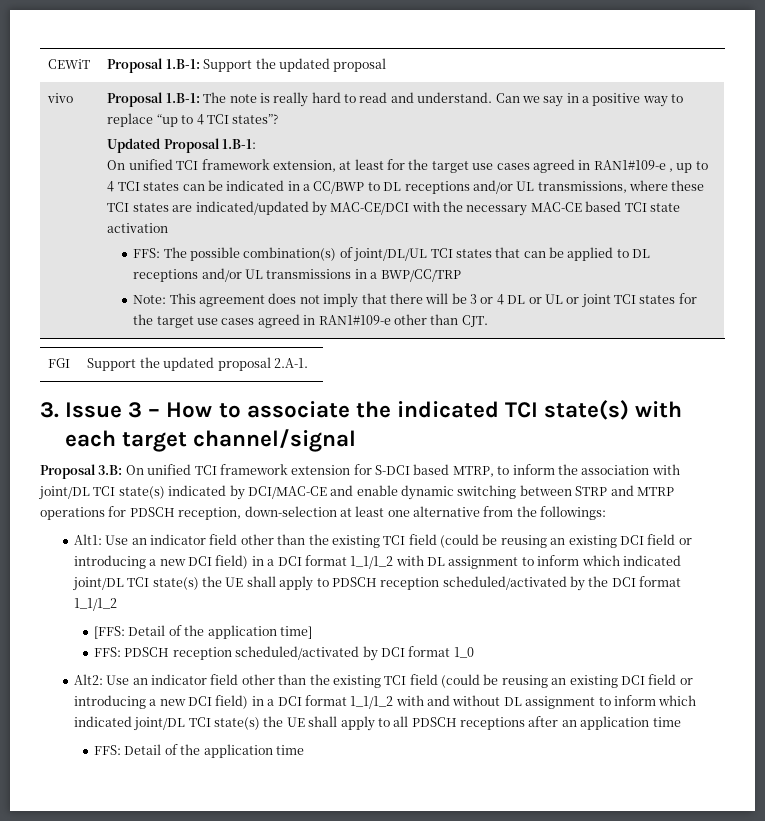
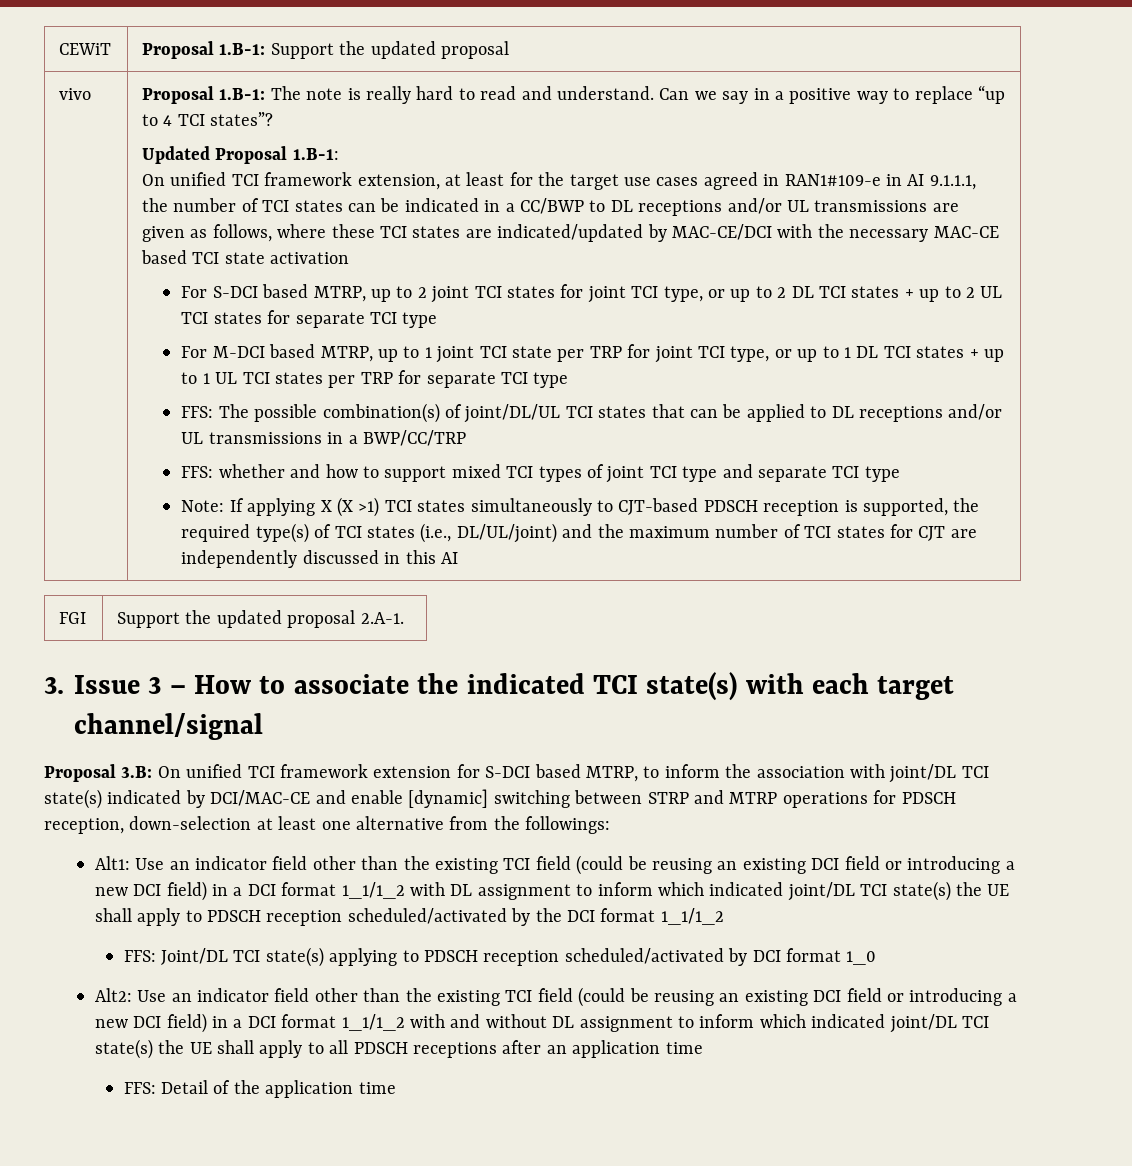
- On unified TCI framework extension, at least for the target use cases agreed in RAN1#109-e , up to 4 TCI states can be indicated in a CC/BWP to DL receptions and/or UL transmissions, where these TCI states are indicated/updated by MAC-CE/DCI with the necessary MAC-CE based TCI state activation
+ On unified TCI framework extension, at least for the target use cases agreed in RAN1#109-e in AI 9.1.1.1, the number of TCI states can be indicated in a CC/BWP to DL receptions and/or UL transmissions are given as follows, where these TCI states are indicated/updated by MAC-CE/DCI with the necessary MAC-CE based TCI state activation
+ For S-DCI based MTRP, up to 2 joint TCI states for joint TCI type, or up to 2 DL TCI states + up to 2 UL TCI states for separate TCI type
+ For M-DCI based MTRP, up to 1 joint TCI state per TRP for joint TCI type, or up to 1 DL TCI states + up to 1 UL TCI states per TRP for separate TCI type
- Note: This agreement does not imply that there will be 3 or 4 DL or UL or joint TCI states for the target use cases agreed in RAN1#109-e other than CJT.
+ FFS: whether and how to support mixed TCI types of joint TCI type and separate TCI type
+ Note: If applying X (X >1) TCI states simultaneously to CJT-based PDSCH reception is supported, the required type(s) of TCI states (i.e., DL/UL/joint) and the maximum number of TCI states for CJT are independently discussed in this AI
- Proposal 3.B: On unified TCI framework extension for S-DCI based MTRP, to inform the association with joint/DL TCI state(s) indicated by DCI/MAC-CE and enable dynamic switching between STRP and MTRP operations for PDSCH reception, down-selection at least one alternative from the followings:
+ Proposal 3.B: On unified TCI framework extension for S-DCI based MTRP, to inform the association with joint/DL TCI state(s) indicated by DCI/MAC-CE and enable [dynamic] switching between STRP and MTRP operations for PDSCH reception, down-selection at least one alternative from the followings:
- [FFS: Detail of the application time]
- FFS: PDSCH reception scheduled/activated by DCI format 1_0
+ FFS: Joint/DL TCI state(s) applying to PDSCH reception scheduled/activated by DCI format 1_0

